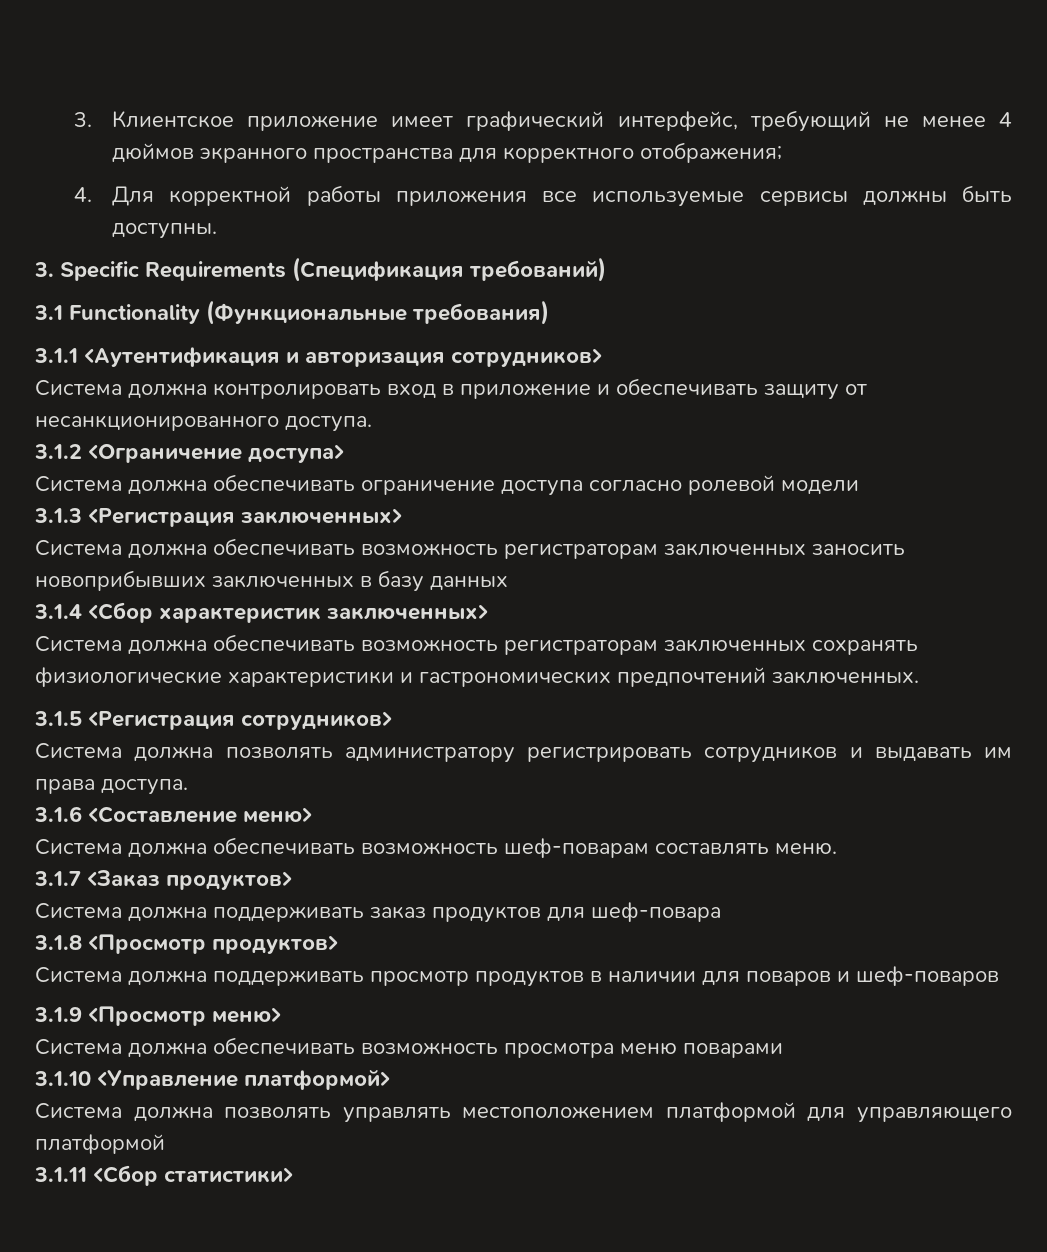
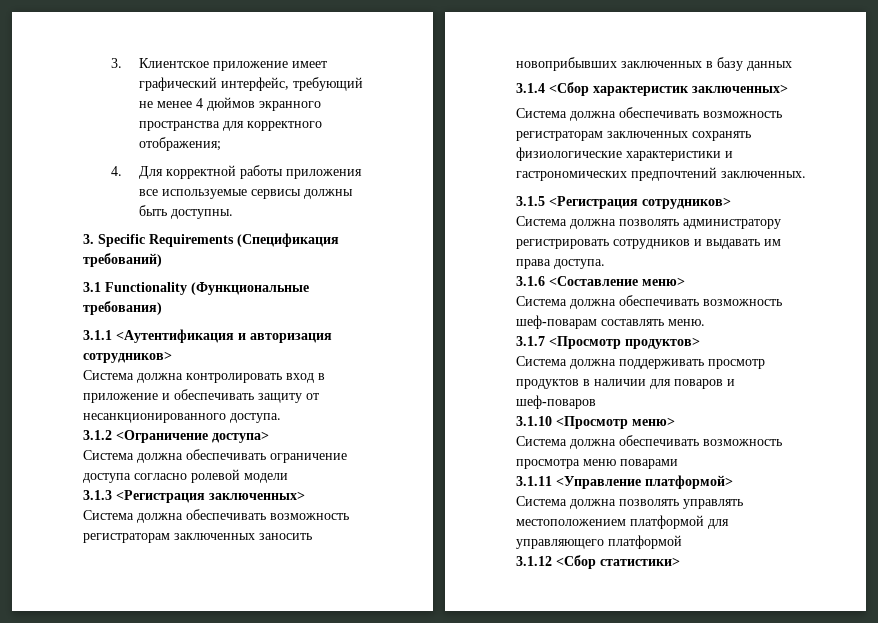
- 3.1.7 <Заказ продуктов>
- Система должна поддерживать заказ продуктов для шеф-повара
- 3.1.8 <Просмотр продуктов>
+ 3.1.7 <Просмотр продуктов>
- 3.1.9 <Просмотр меню>
+ 3.1.10 <Просмотр меню>
- 3.1.10 <Управление платформой>
+ 3.1.11 <Управление платформой>
- 3.1.11 <Сбор статистики>
+ 3.1.12 <Сбор статистики>

